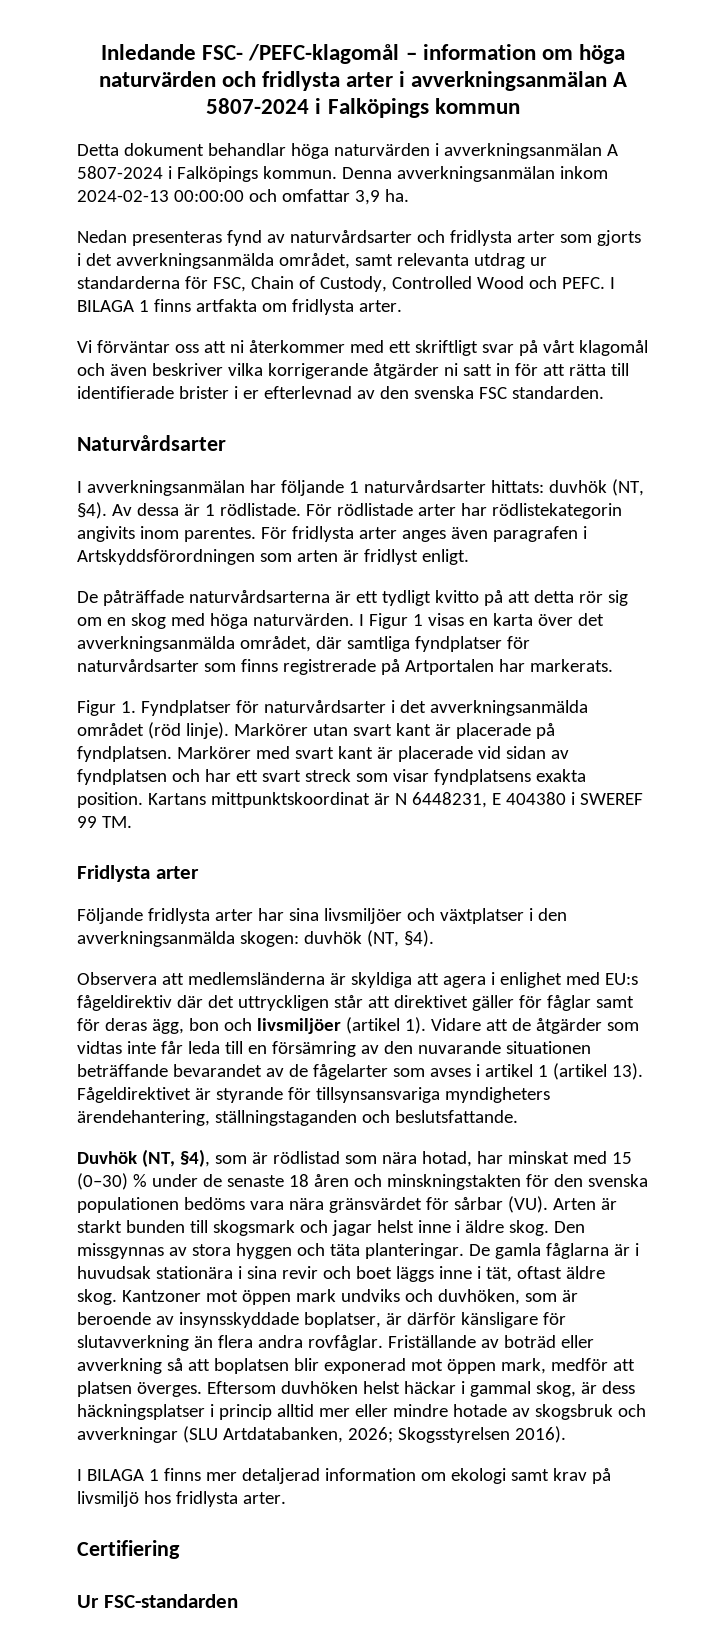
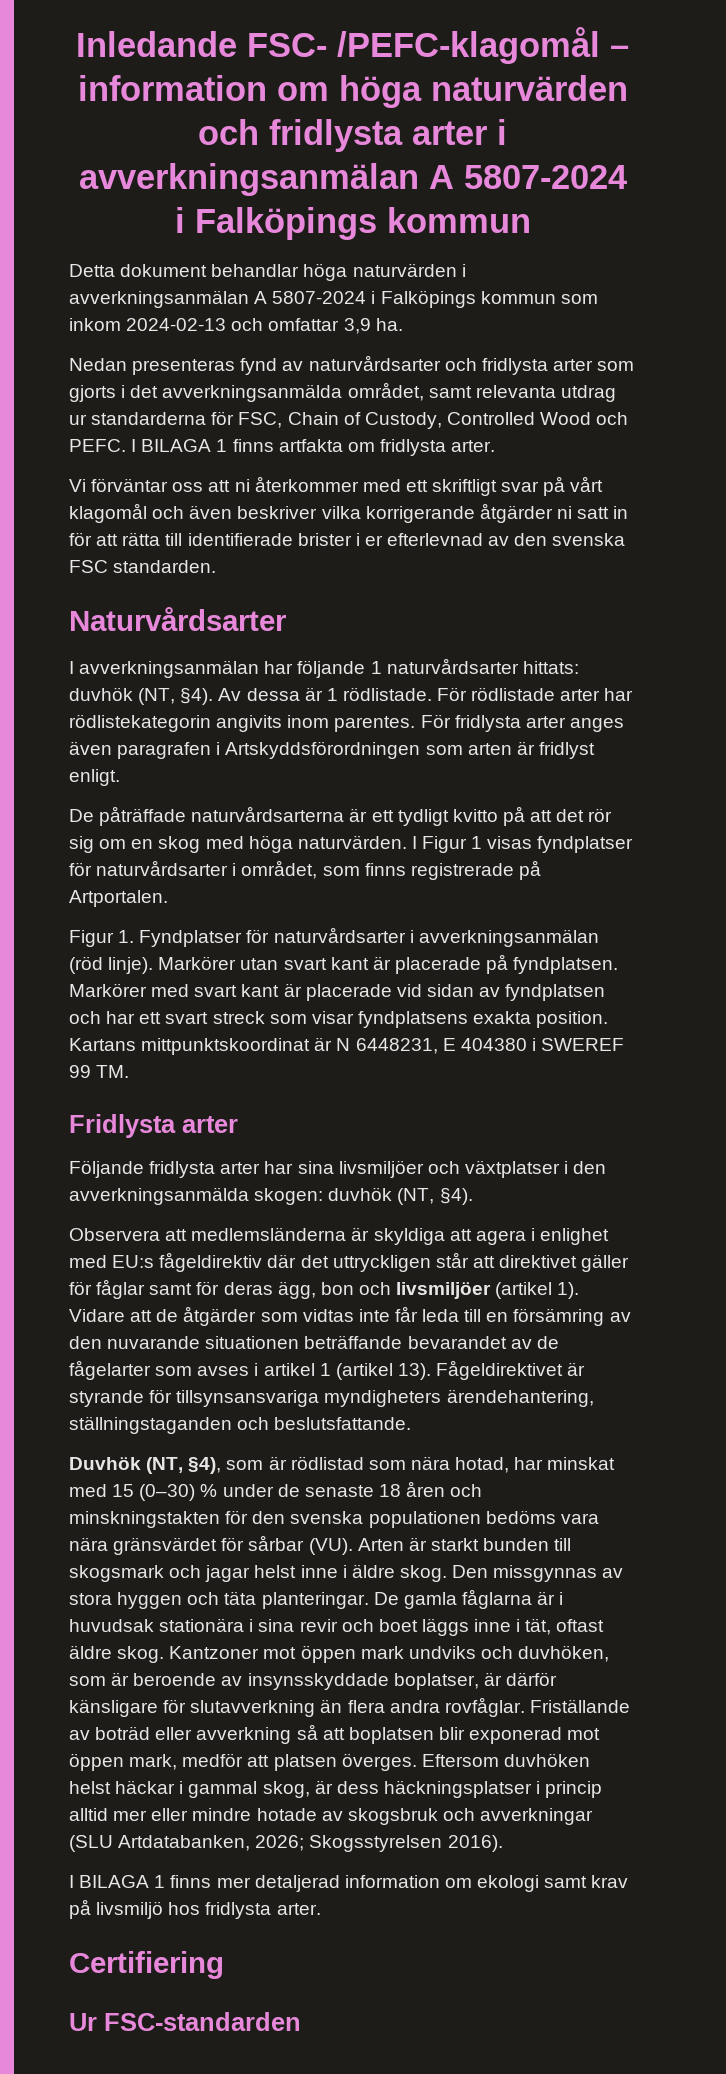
- Detta dokument behandlar höga naturvärden i avverkningsanmälan A 5807-2024 i Falköpings kommun. Denna avverkningsanmälan inkom 2024-02-13 00:00:00 och omfattar 3,9 ha.
+ Detta dokument behandlar höga naturvärden i avverkningsanmälan A 5807-2024 i Falköpings kommun som inkom 2024-02-13 och omfattar 3,9 ha.
- De påträffade naturvårdsarterna är ett tydligt kvitto på att detta rör sig om en skog med höga naturvärden.
+ De påträffade naturvårdsarterna är ett tydligt kvitto på att det rör sig om en skog med höga naturvärden.
- I Figur 1 visas en karta över det avverkningsanmälda området, där samtliga fyndplatser för naturvårdsarter som finns registrerade på Artportalen har markerats.
+ I Figur 1 visas fyndplatser för naturvårdsarter i området, som finns registrerade på Artportalen.
- Figur 1. Fyndplatser för naturvårdsarter i det avverkningsanmälda området (röd linje).
+ Figur 1. Fyndplatser för naturvårdsarter i avverkningsanmälan (röd linje).

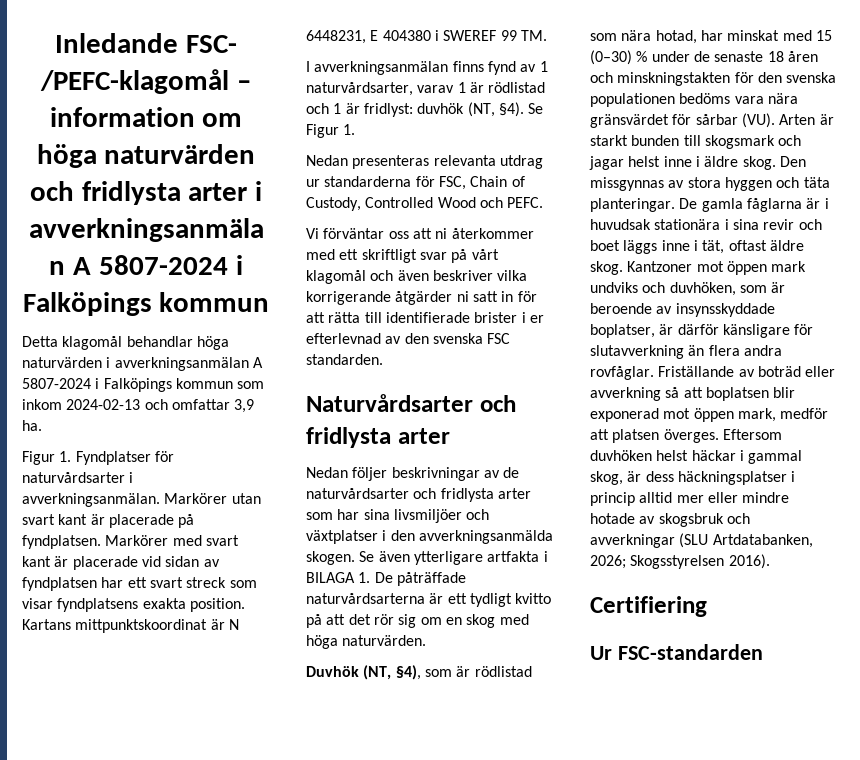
- Detta dokument behandlar höga naturvärden i avverkningsanmälan A 5807-2024 i Falköpings kommun som inkom 2024-02-13 och omfattar 3,9 ha.
+ Detta klagomål behandlar höga naturvärden i avverkningsanmälan A 5807-2024 i Falköpings kommun som inkom 2024-02-13 och omfattar 3,9 ha.
- Nedan presenteras fynd av naturvårdsarter och fridlysta arter som gjorts i det avverkningsanmälda området, samt relevanta utdrag ur standarderna för FSC, Chain of Custody, Controlled Wood och PEFC. I BILAGA 1 finns artfakta om fridlysta arter.
+ Figur 1. Fyndplatser för naturvårdsarter i avverkningsanmälan. Markörer utan svart kant är placerade på fyndplatsen. Markörer med svart kant är placerade vid sidan av fyndplatsen har ett svart streck som visar fyndplatsens exakta position. Kartans mittpunktskoordinat är N 6448231, E 404380 i SWEREF 99 TM.
+ I avverkningsanmälan finns fynd av 1 naturvårdsarter, varav 1 är rödlistad och 1 är fridlyst: duvhök (NT, §4). Se Figur 1.
+ Nedan presenteras relevanta utdrag ur standarderna för FSC, Chain of Custody, Controlled Wood och PEFC.
- Naturvårdsarter
- I avverkningsanmälan har följande 1 naturvårdsarter hittats: duvhök (NT, §4). Av dessa är 1 rödlistade. För rödlistade arter har rödlistekategorin angivits inom parentes. För fridlysta arter anges även paragrafen i Artskyddsförordningen som arten är fridlyst enligt.
- De påträffade naturvårdsarterna är ett tydligt kvitto på att det rör sig om en skog med höga naturvärden. I Figur 1 visas fyndplatser för naturvårdsarter i området, som finns registrerade på Artportalen.
- Figur 1. Fyndplatser för naturvårdsarter i avverkningsanmälan (röd linje). Markörer utan svart kant är placerade på fyndplatsen. Markörer med svart kant är placerade vid sidan av fyndplatsen och har ett svart streck som visar fyndplatsens exakta position. Kartans mittpunktskoordinat är N 6448231, E 404380 i SWEREF 99 TM.
- Fridlysta arter
- Följande fridlysta arter har sina livsmiljöer och växtplatser i den avverkningsanmälda skogen: duvhök (NT, §4).
- Observera att medlemsländerna är skyldiga att agera i enlighet med EU:s fågeldirektiv där det uttryckligen står att direktivet gäller för fåglar samt för deras ägg, bon och livsmiljöer (artikel 1). Vidare att de åtgärder som vidtas inte får leda till en försämring av den nuvarande situationen beträffande bevarandet av de fågelarter som avses i artikel 1 (artikel 13). Fågeldirektivet är styrande för tillsynsansvariga myndigheters ärendehantering, ställningstaganden och beslutsfattande.
+ Naturvårdsarter och fridlysta arter
+ Nedan följer beskrivningar av de naturvårdsarter och fridlysta arter som har sina livsmiljöer och växtplatser i den avverkningsanmälda skogen. Se även ytterligare artfakta i BILAGA 1. De påträffade naturvårdsarterna är ett tydligt kvitto på att det rör sig om en skog med höga naturvärden.
- I BILAGA 1 finns mer detaljerad information om ekologi samt krav på livsmiljö hos fridlysta arter.

